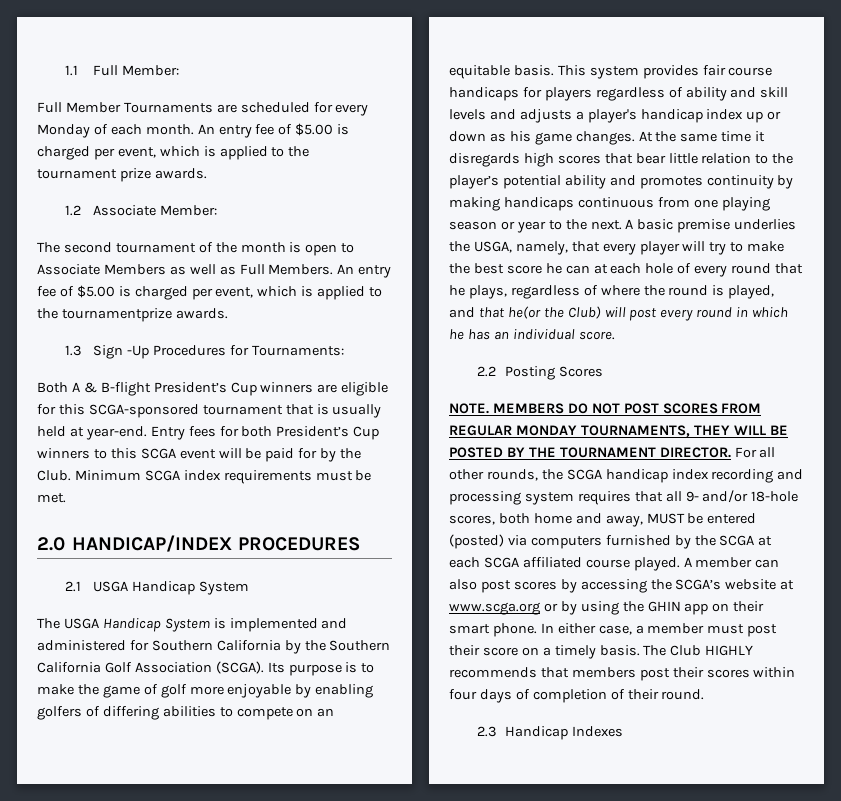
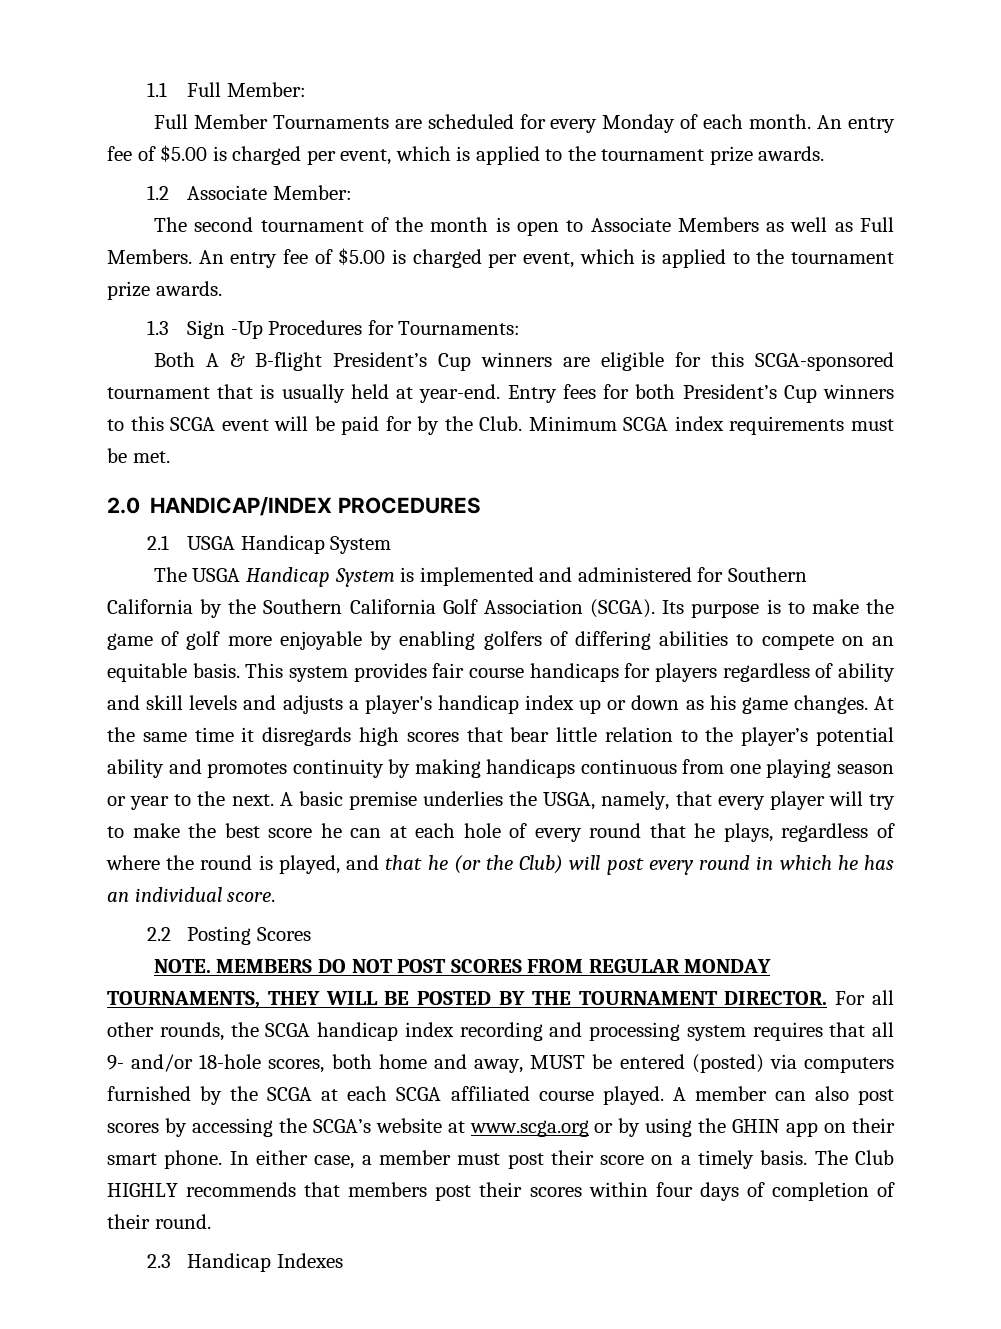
- The second tournament of the month is open to Associate Members as well as Full Members. An entry fee of $5.00 is charged per event, which is applied to the tournamentprize awards.
+ The second tournament of the month is open to Associate Members as well as Full Members. An entry fee of $5.00 is charged per event, which is applied to the tournament prize awards.
- A basic premise underlies the USGA, namely, that every player will try to make the best score he can at each hole of every round that he plays, regardless of where the round is played, and that he(or the Club) will post every round in which he has an individual score.
+ A basic premise underlies the USGA, namely, that every player will try to make the best score he can at each hole of every round that he plays, regardless of where the round is played, and that he (or the Club) will post every round in which he has an individual score.

